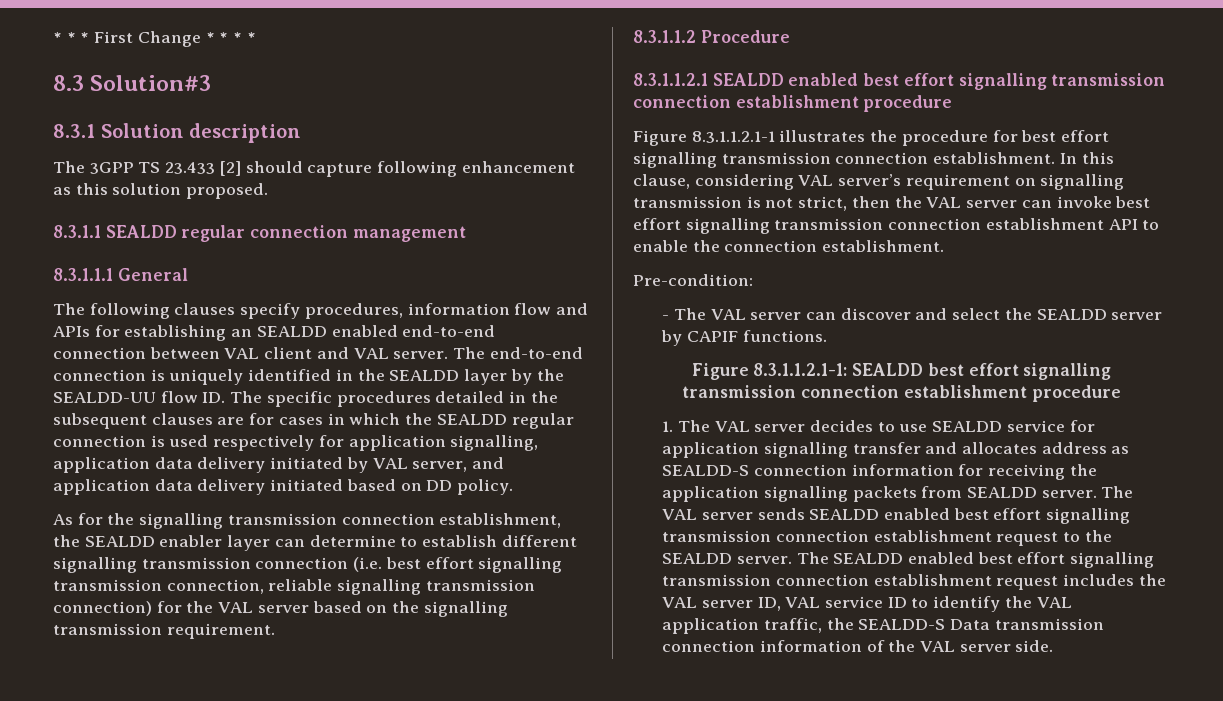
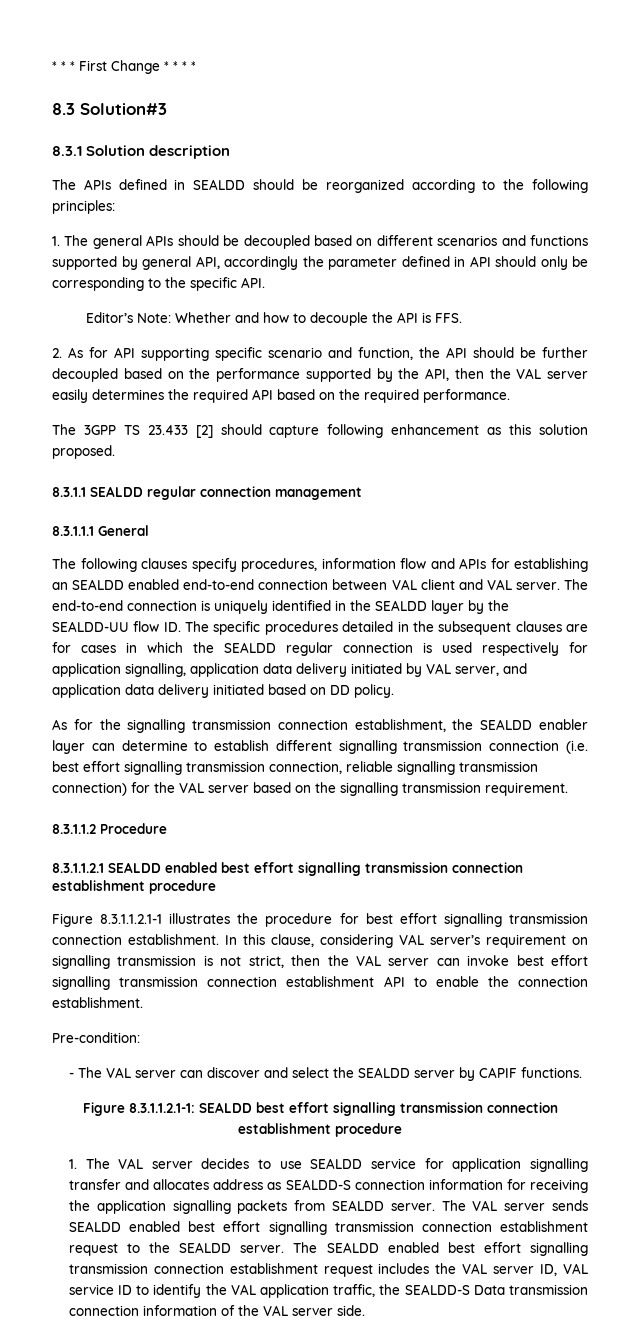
+ The APIs defined in SEALDD should be reorganized according to the following principles:
+ 1. The general APIs should be decoupled based on different scenarios and functions supported by general API, accordingly the parameter defined in API should only be corresponding to the specific API.
+ Editor’s Note: Whether and how to decouple the API is FFS.
+ 2. As for API supporting specific scenario and function, the API should be further decoupled based on the performance supported by the API, then the VAL server easily determines the required API based on the required performance.

